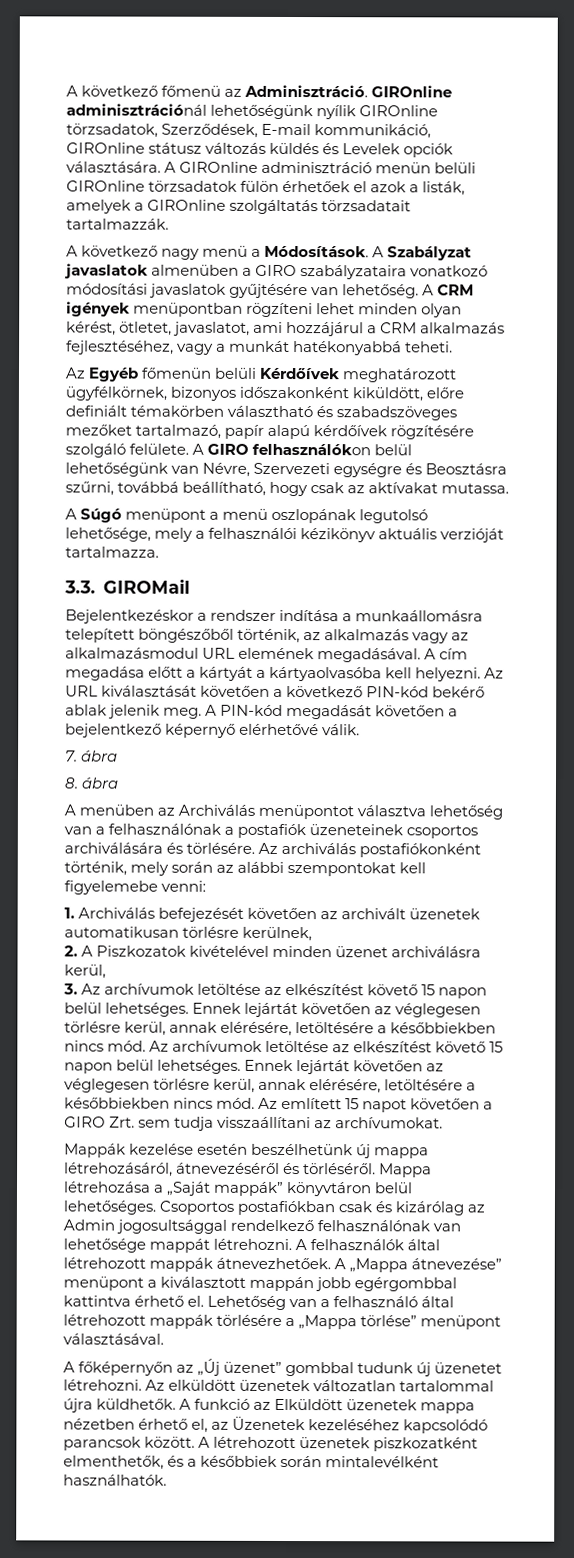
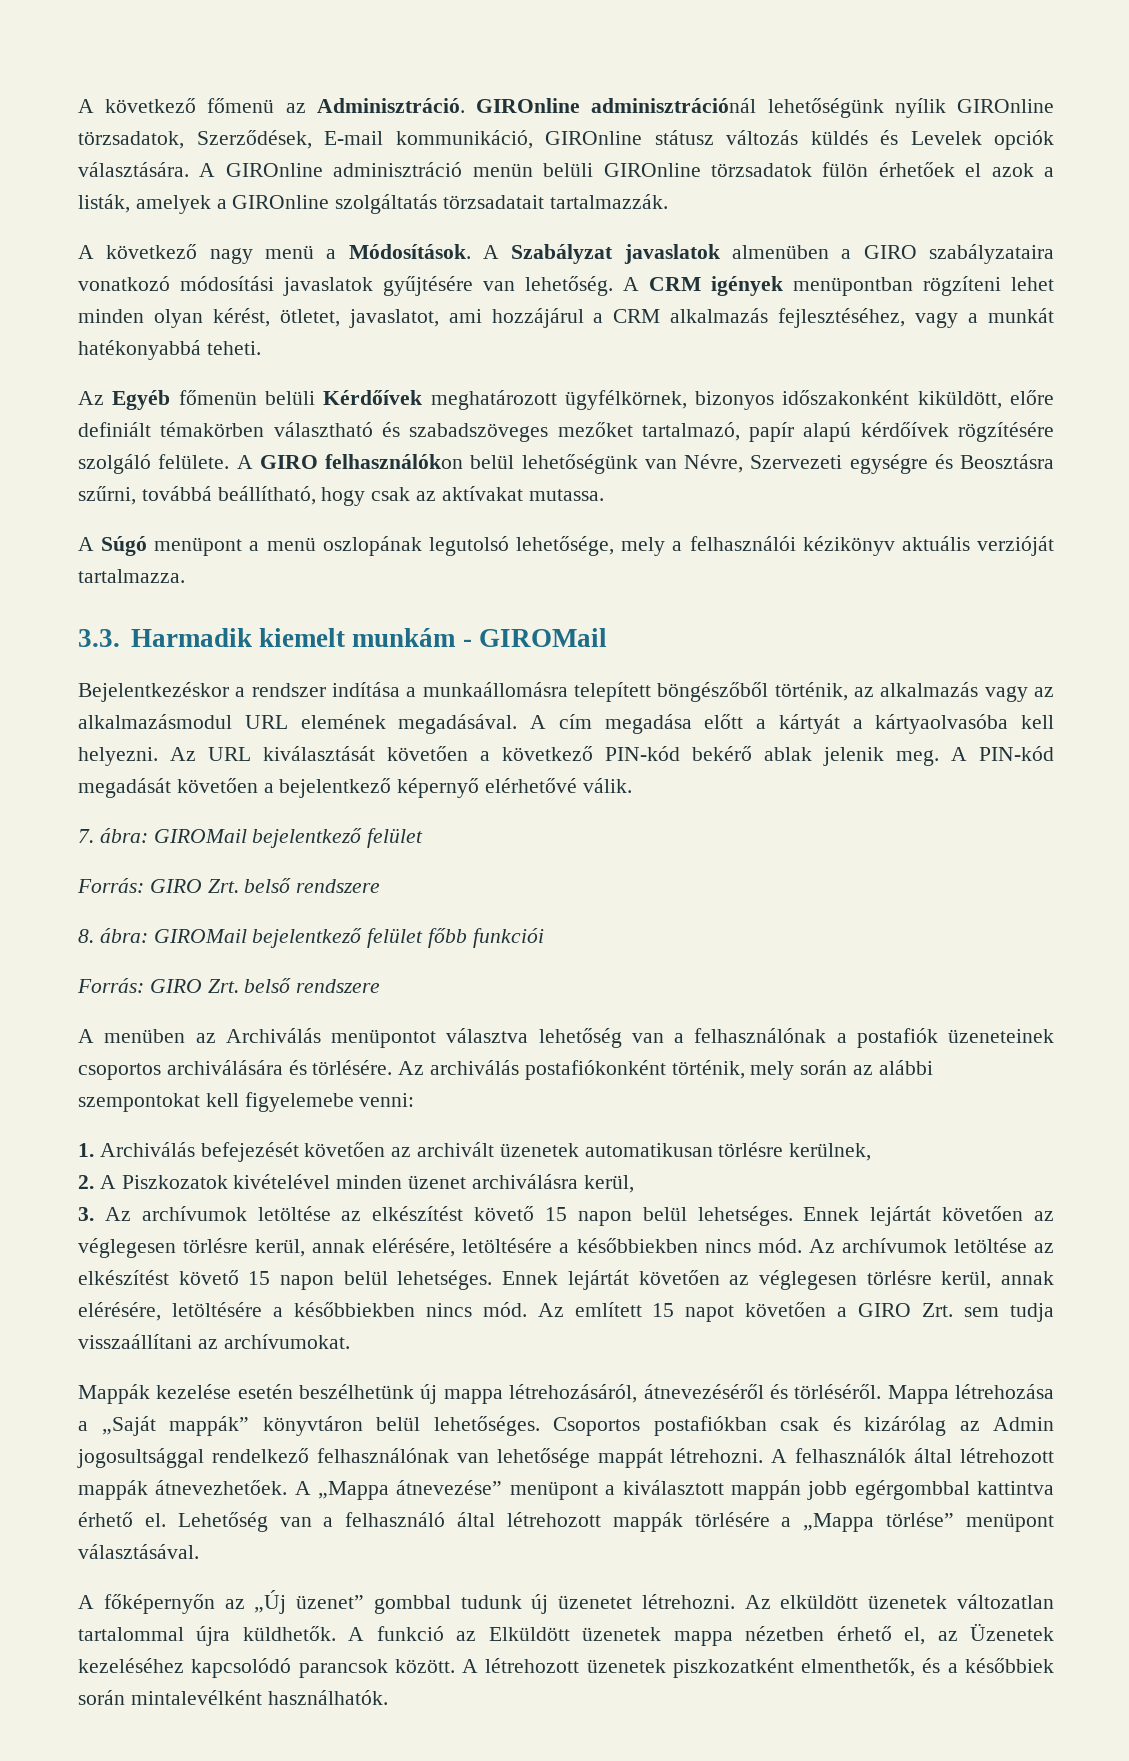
- 3.3. GIROMail
+ 3.3. Harmadik kiemelt munkám - GIROMail
- 7. ábra
- 8. ábra
+ 7. ábra: GIROMail bejelentkező felület
+ Forrás: GIRO Zrt. belső rendszere
+ 8. ábra: GIROMail bejelentkező felület főbb funkciói
+ Forrás: GIRO Zrt. belső rendszere

